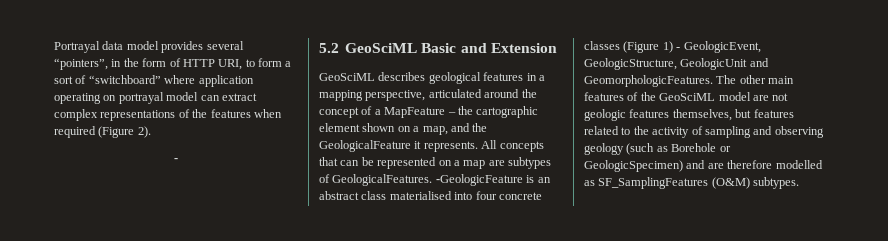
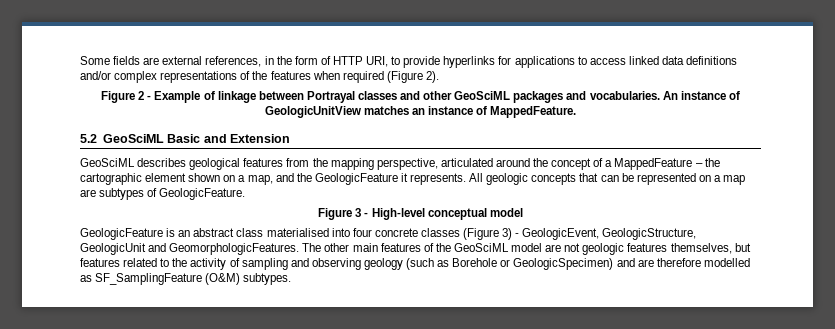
- Portrayal data model provides several “pointers”, in the form of HTTP URI, to form a sort of “switchboard” where application operating on portrayal model can extract complex representations of the features when required (Figure 2).
- -
+ Some fields are external references, in the form of HTTP URI, to provide hyperlinks for applications to access linked data definitions and/or complex representations of the features when required (Figure 2).
+ Figure 2 - Example of linkage between Portrayal classes and other GeoSciML packages and vocabularies. An instance of GeologicUnitView matches an instance of MappedFeature.
- GeoSciML describes geological features in a mapping perspective, articulated around the concept of a MapFeature – the cartographic element shown on a map, and the GeologicalFeature it represents.
+ GeoSciML describes geological features from the mapping perspective, articulated around the concept of a MappedFeature – the cartographic element shown on a map, and the GeologicFeature it represents.
- All concepts that can be represented on a map are subtypes of GeologicalFeatures. -GeologicFeature is an abstract class materialised into four concrete classes (Figure 1) - GeologicEvent, GeologicStructure, GeologicUnit and GeomorphologicFeatures.
+ All geologic concepts that can be represented on a map are subtypes of GeologicFeature.
+ Figure 3 - High-level conceptual model
+ GeologicFeature is an abstract class materialised into four concrete classes (Figure 3) - GeologicEvent, GeologicStructure, GeologicUnit and GeomorphologicFeatures.
- The other main features of the GeoSciML model are not geologic features themselves, but features related to the activity of sampling and observing geology (such as Borehole or GeologicSpecimen) and are therefore modelled as SF_SamplingFeatures (O&M) subtypes.
+ The other main features of the GeoSciML model are not geologic features themselves, but features related to the activity of sampling and observing geology (such as Borehole or GeologicSpecimen) and are therefore modelled as SF_SamplingFeature (O&M) subtypes.

